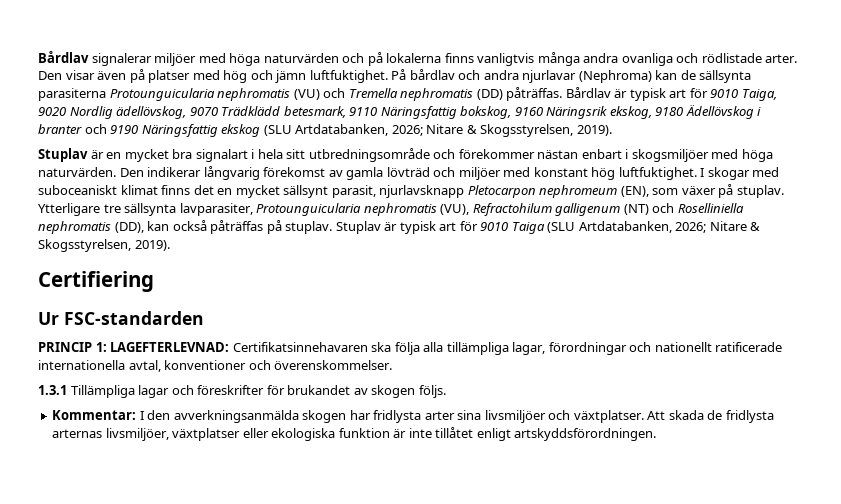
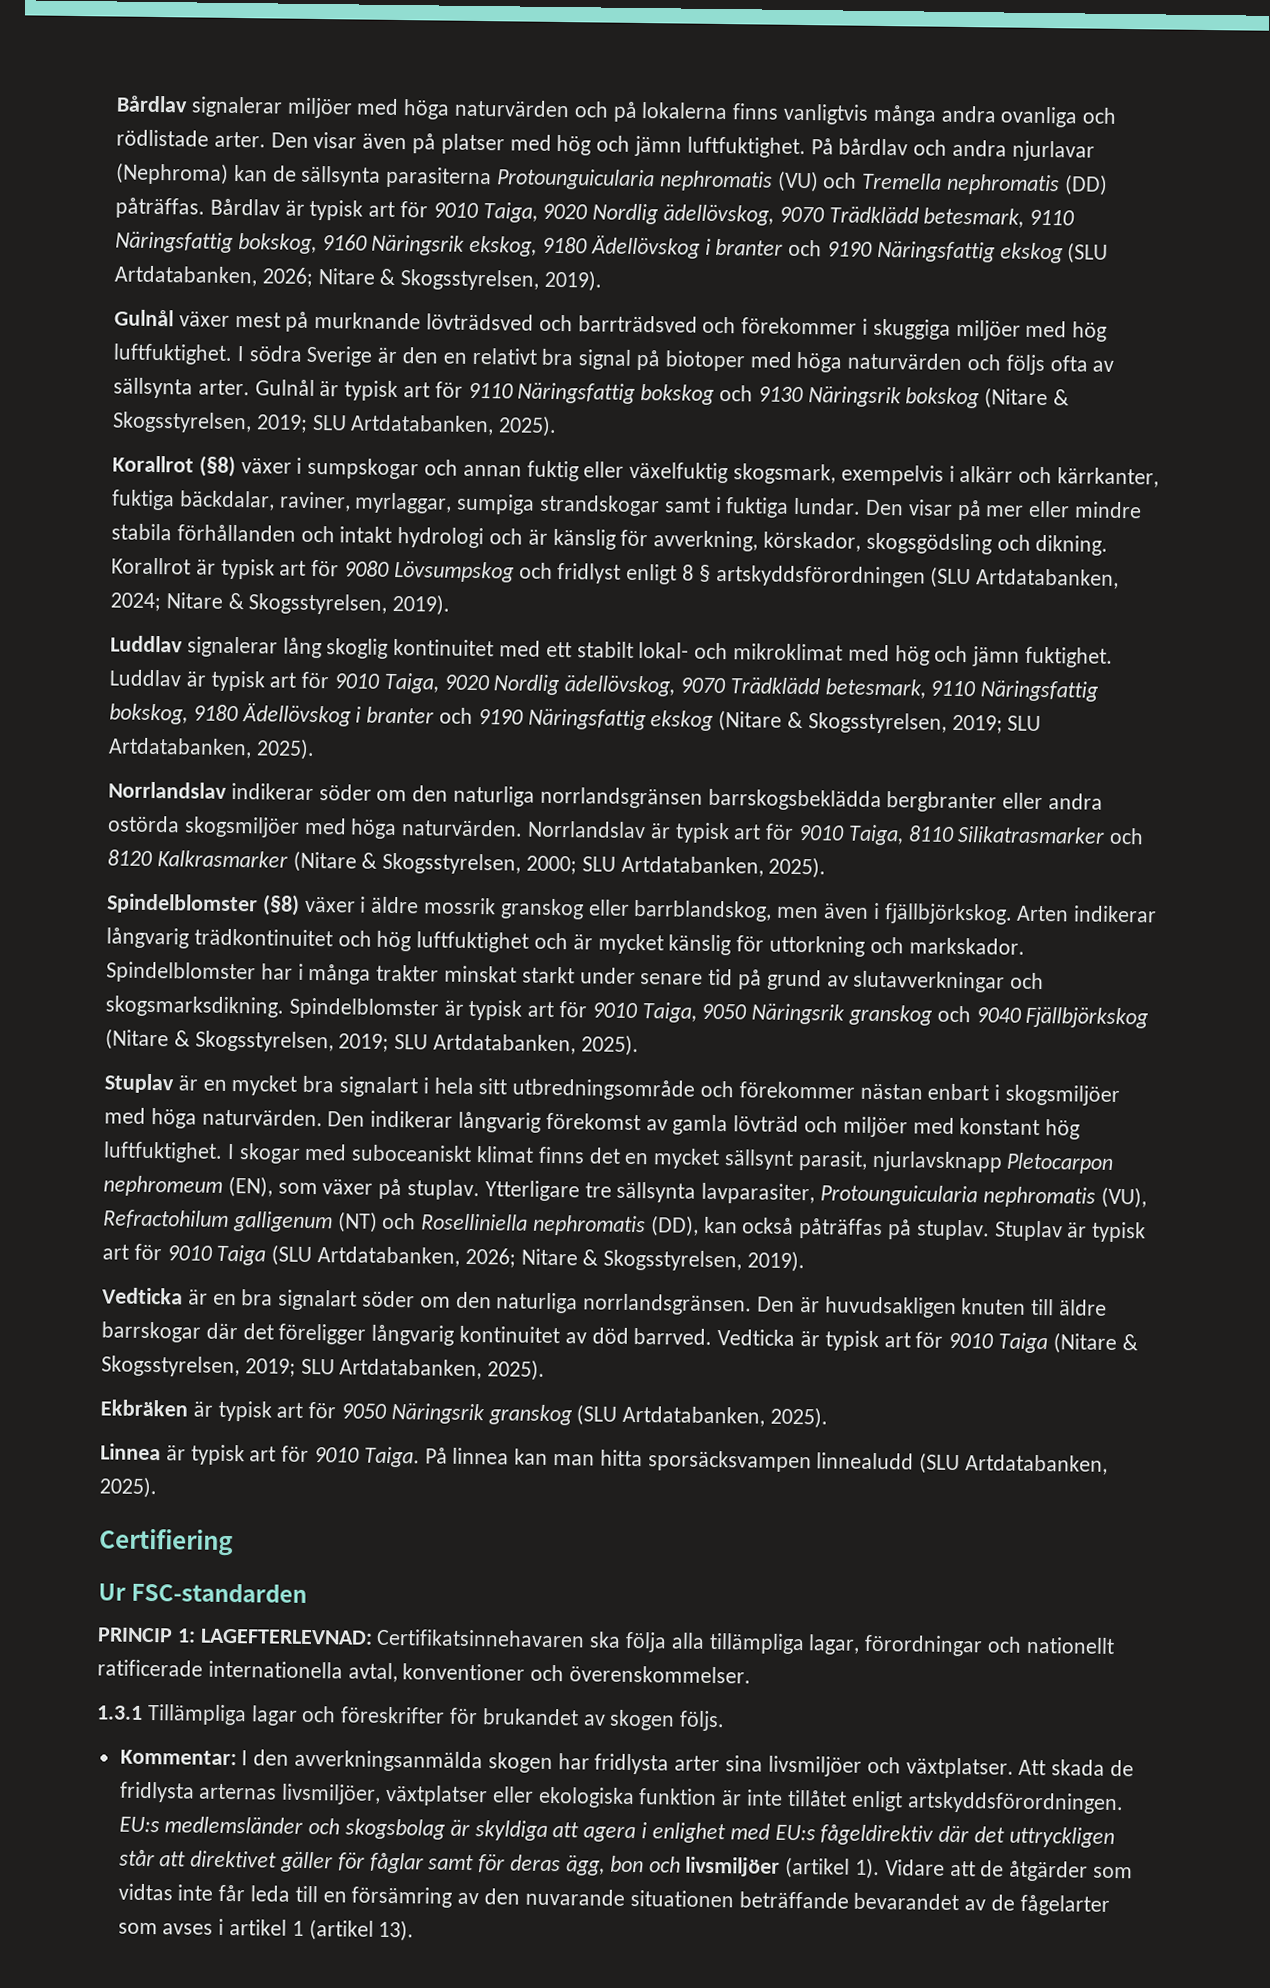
+ Gulnål växer mest på murknande lövträdsved och barrträdsved och förekommer i skuggiga miljöer med hög luftfuktighet. I södra Sverige är den en relativt bra signal på biotoper med höga naturvärden och följs ofta av sällsynta arter. Gulnål är typisk art för 9110 Näringsfattig bokskog och 9130 Näringsrik bokskog (Nitare & Skogsstyrelsen, 2019; SLU Artdatabanken, 2025).
+ Korallrot (§8) växer i sumpskogar och annan fuktig eller växelfuktig skogsmark, exempelvis i alkärr och kärrkanter, fuktiga bäckdalar, raviner, myrlaggar, sumpiga strandskogar samt i fuktiga lundar. Den visar på mer eller mindre stabila förhållanden och intakt hydrologi och är känslig för avverkning, körskador, skogsgödsling och dikning. Korallrot är typisk art för 9080 Lövsumpskog och fridlyst enligt 8 § artskyddsförordningen (SLU Artdatabanken, 2024; Nitare & Skogsstyrelsen, 2019).
+ Luddlav signalerar lång skoglig kontinuitet med ett stabilt lokal- och mikroklimat med hög och jämn fuktighet. Luddlav är typisk art för 9010 Taiga, 9020 Nordlig ädellövskog, 9070 Trädklädd betesmark, 9110 Näringsfattig bokskog, 9180 Ädellövskog i branter och 9190 Näringsfattig ekskog (Nitare & Skogsstyrelsen, 2019; SLU Artdatabanken, 2025).
+ Norrlandslav indikerar söder om den naturliga norrlandsgränsen barrskogsbeklädda bergbranter eller andra ostörda skogsmiljöer med höga naturvärden. Norrlandslav är typisk art för 9010 Taiga, 8110 Silikatrasmarker och 8120 Kalkrasmarker (Nitare & Skogsstyrelsen, 2000; SLU Artdatabanken, 2025).
+ Spindelblomster (§8) växer i äldre mossrik granskog eller barrblandskog, men även i fjällbjörkskog. Arten indikerar långvarig trädkontinuitet och hög luftfuktighet och är mycket känslig för uttorkning och markskador. Spindelblomster har i många trakter minskat starkt under senare tid på grund av slutavverkningar och skogsmarksdikning. Spindelblomster är typisk art för 9010 Taiga, 9050 Näringsrik granskog och 9040 Fjällbjörkskog (Nitare & Skogsstyrelsen, 2019; SLU Artdatabanken, 2025).
+ Vedticka är en bra signalart söder om den naturliga norrlandsgränsen. Den är huvudsakligen knuten till äldre barrskogar där det föreligger långvarig kontinuitet av död barrved. Vedticka är typisk art för 9010 Taiga (Nitare & Skogsstyrelsen, 2019; SLU Artdatabanken, 2025).
+ Ekbräken är typisk art för 9050 Näringsrik granskog (SLU Artdatabanken, 2025).
+ Linnea är typisk art för 9010 Taiga. På linnea kan man hitta sporsäcksvampen linnealudd (SLU Artdatabanken, 2025).
+ EU:s medlemsländer och skogsbolag är skyldiga att agera i enlighet med EU:s fågeldirektiv där det uttryckligen står att direktivet gäller för fåglar samt för deras ägg, bon och livsmiljöer (artikel 1). Vidare att de åtgärder som vidtas inte får leda till en försämring av den nuvarande situationen beträffande bevarandet av de fågelarter som avses i artikel 1 (artikel 13).

